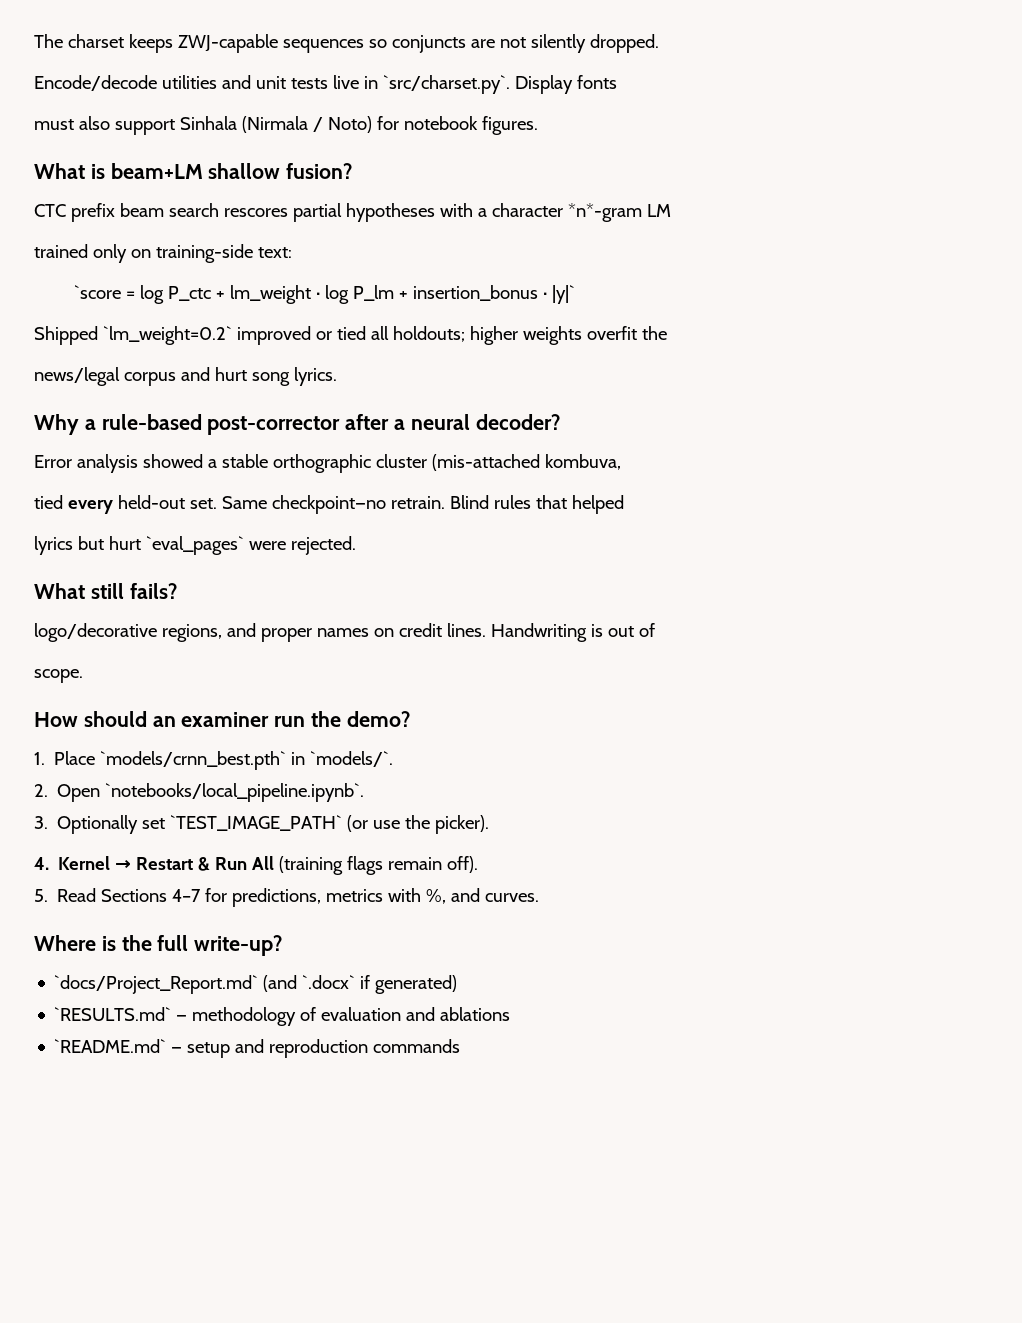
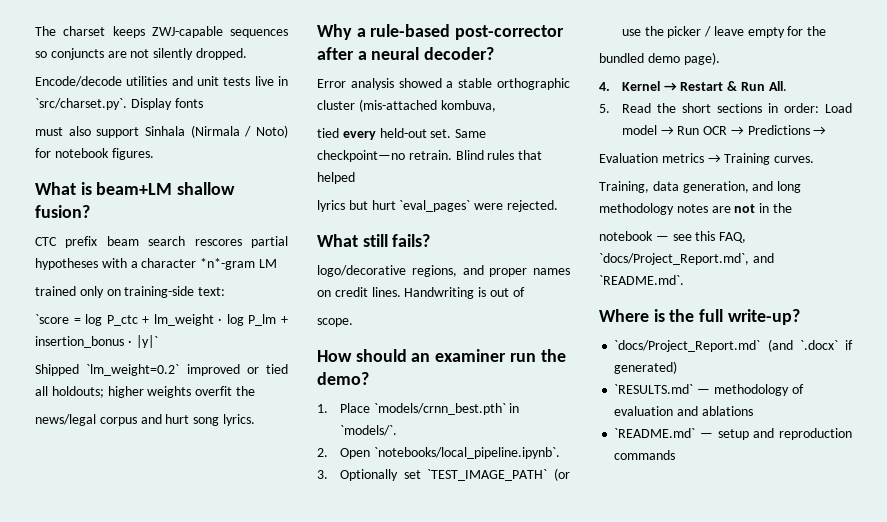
- 3. Optionally set `TEST_IMAGE_PATH` (or use the picker).
+ 3. Optionally set `TEST_IMAGE_PATH` (or use the picker / leave empty for the
+ bundled demo page).
- 4. Kernel → Restart & Run All (training flags remain off).
- 5. Read Sections 4–7 for predictions, metrics with %, and curves.
+ 4. Kernel → Restart & Run All.
+ 5. Read the short sections in order: Load model → Run OCR → Predictions →
+ Evaluation metrics → Training curves.
+ Training, data generation, and long methodology notes are not in the
+ notebook — see this FAQ, `docs/Project_Report.md`, and `README.md`.

